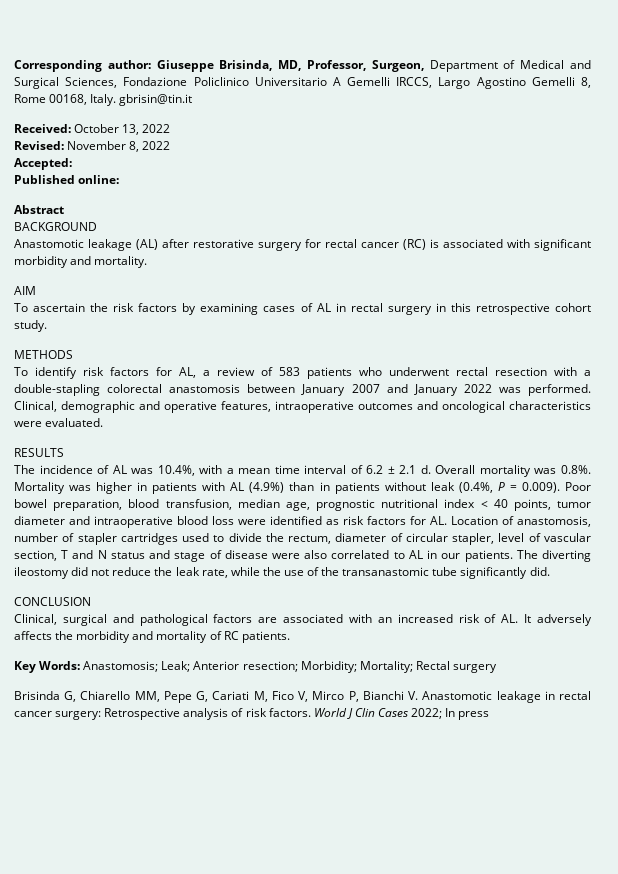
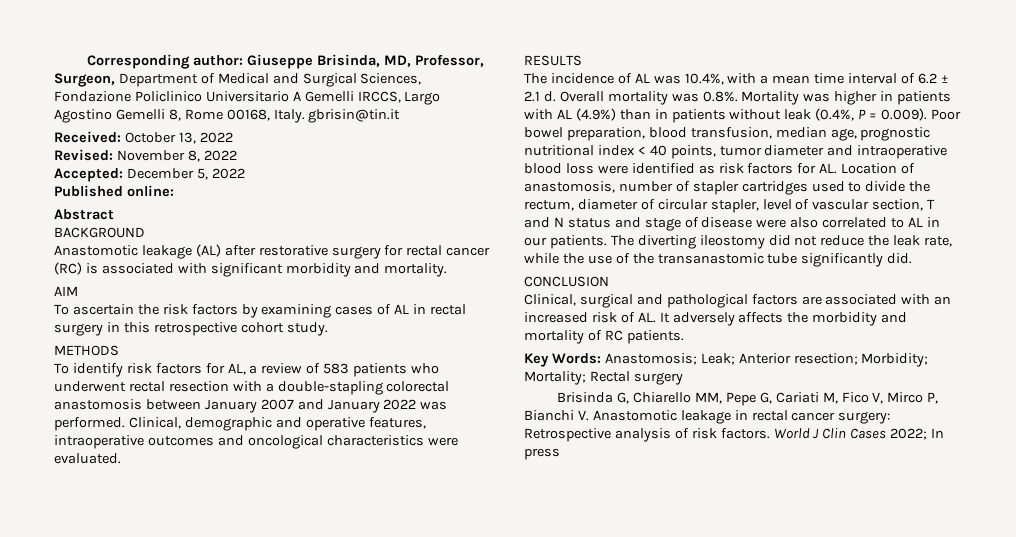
- Accepted:
+ Accepted: December 5, 2022

